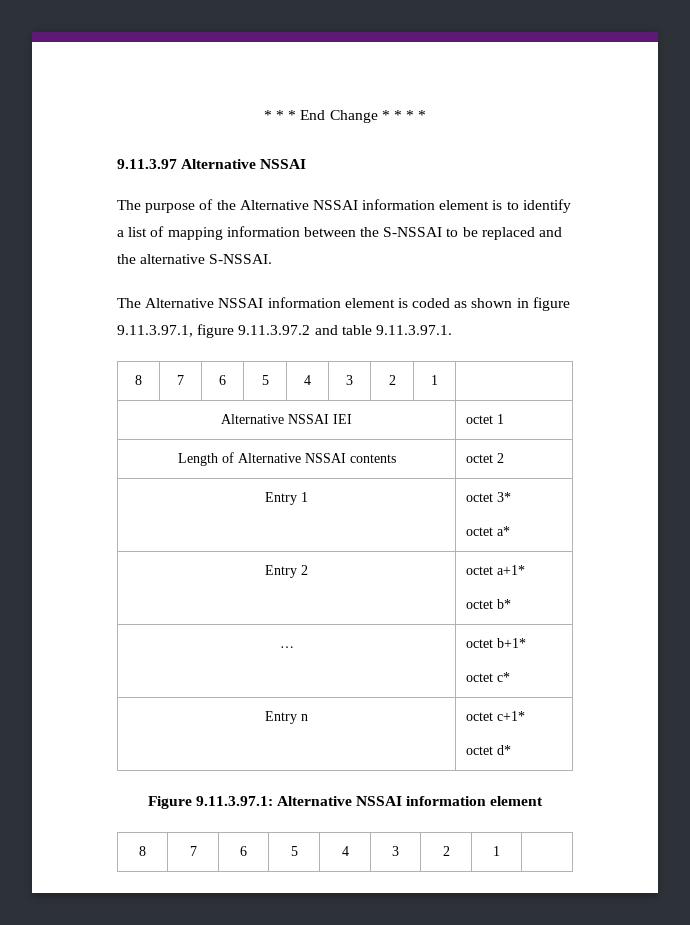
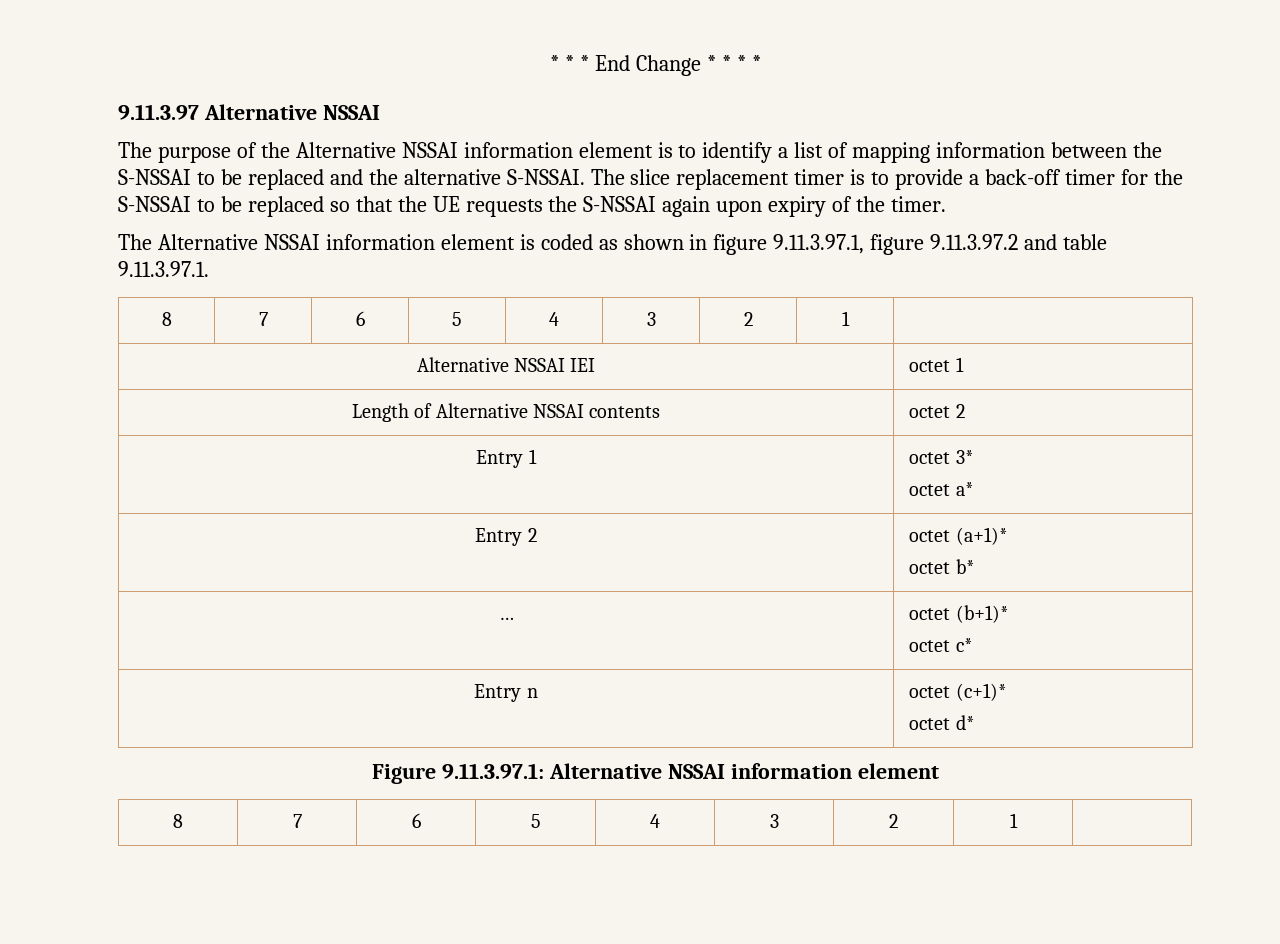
+ The slice replacement timer is to provide a back-off timer for the S-NSSAI to be replaced so that the UE requests the S-NSSAI again upon expiry of the timer.
- Entry 2 | octet a+1*
+ Entry 2 | octet (a+1)*
- … | octet b+1*
+ … | octet (b+1)*
- Entry n | octet c+1*
+ Entry n | octet (c+1)*

